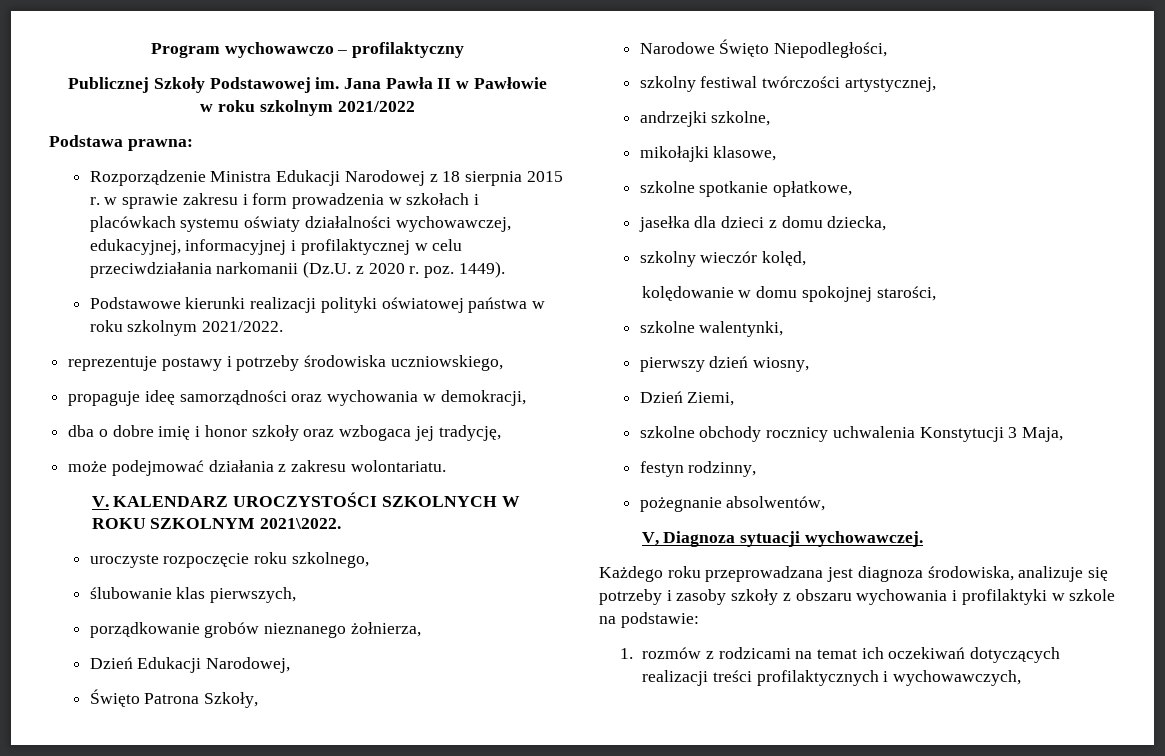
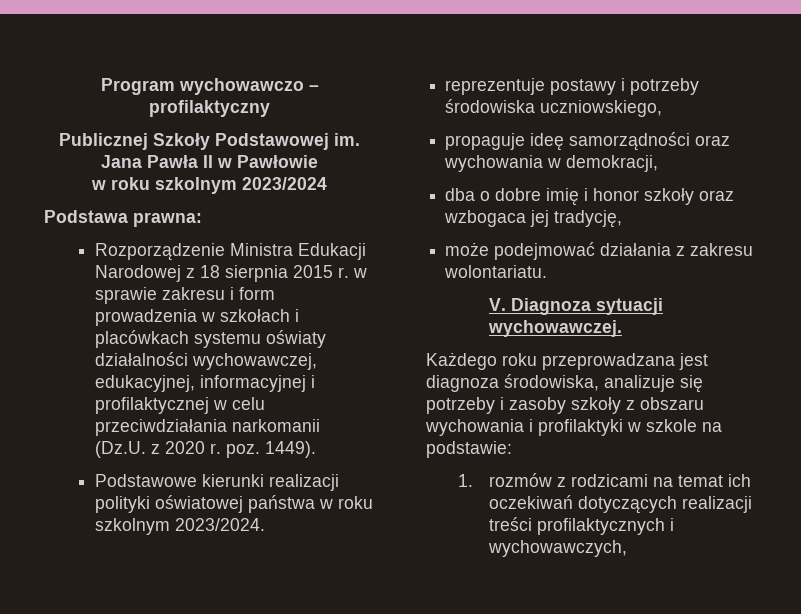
- w roku szkolnym 2021/2022
+ w roku szkolnym 2023/2024
- Podstawowe kierunki realizacji polityki oświatowej państwa w roku szkolnym 2021/2022.
+ Podstawowe kierunki realizacji polityki oświatowej państwa w roku szkolnym 2023/2024.
- V. KALENDARZ UROCZYSTOŚCI SZKOLNYCH W ROKU SZKOLNYM 2021\2022.
- uroczyste rozpoczęcie roku szkolnego,
- ślubowanie klas pierwszych,
- porządkowanie grobów nieznanego żołnierza,
- Dzień Edukacji Narodowej,
- Święto Patrona Szkoły,
- Narodowe Święto Niepodległości,
- szkolny festiwal twórczości artystycznej,
- andrzejki szkolne,
- mikołajki klasowe,
- szkolne spotkanie opłatkowe,
- jasełka dla dzieci z domu dziecka,
- szkolny wieczór kolęd,
- kolędowanie w domu spokojnej starości,
- szkolne walentynki,
- pierwszy dzień wiosny,
- Dzień Ziemi,
- szkolne obchody rocznicy uchwalenia Konstytucji 3 Maja,
- festyn rodzinny,
- pożegnanie absolwentów,
- V, Diagnoza sytuacji wychowawczej.
+ V. Diagnoza sytuacji wychowawczej.

